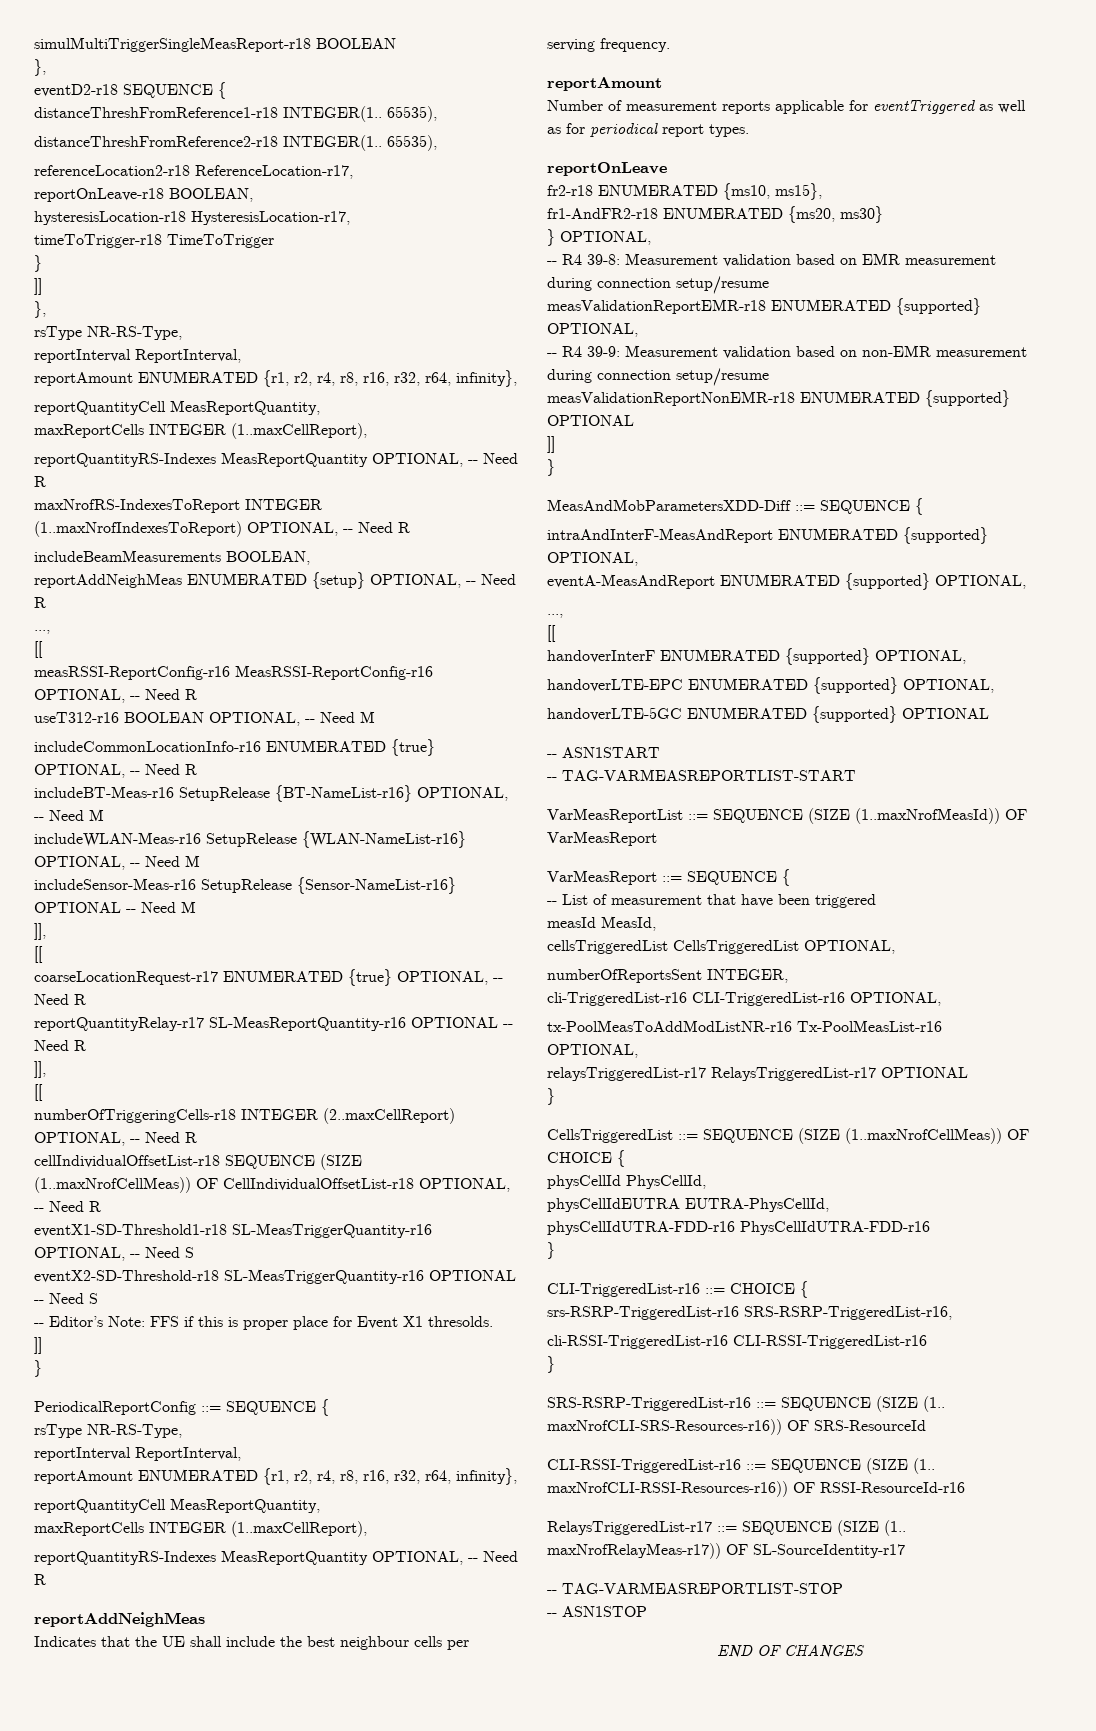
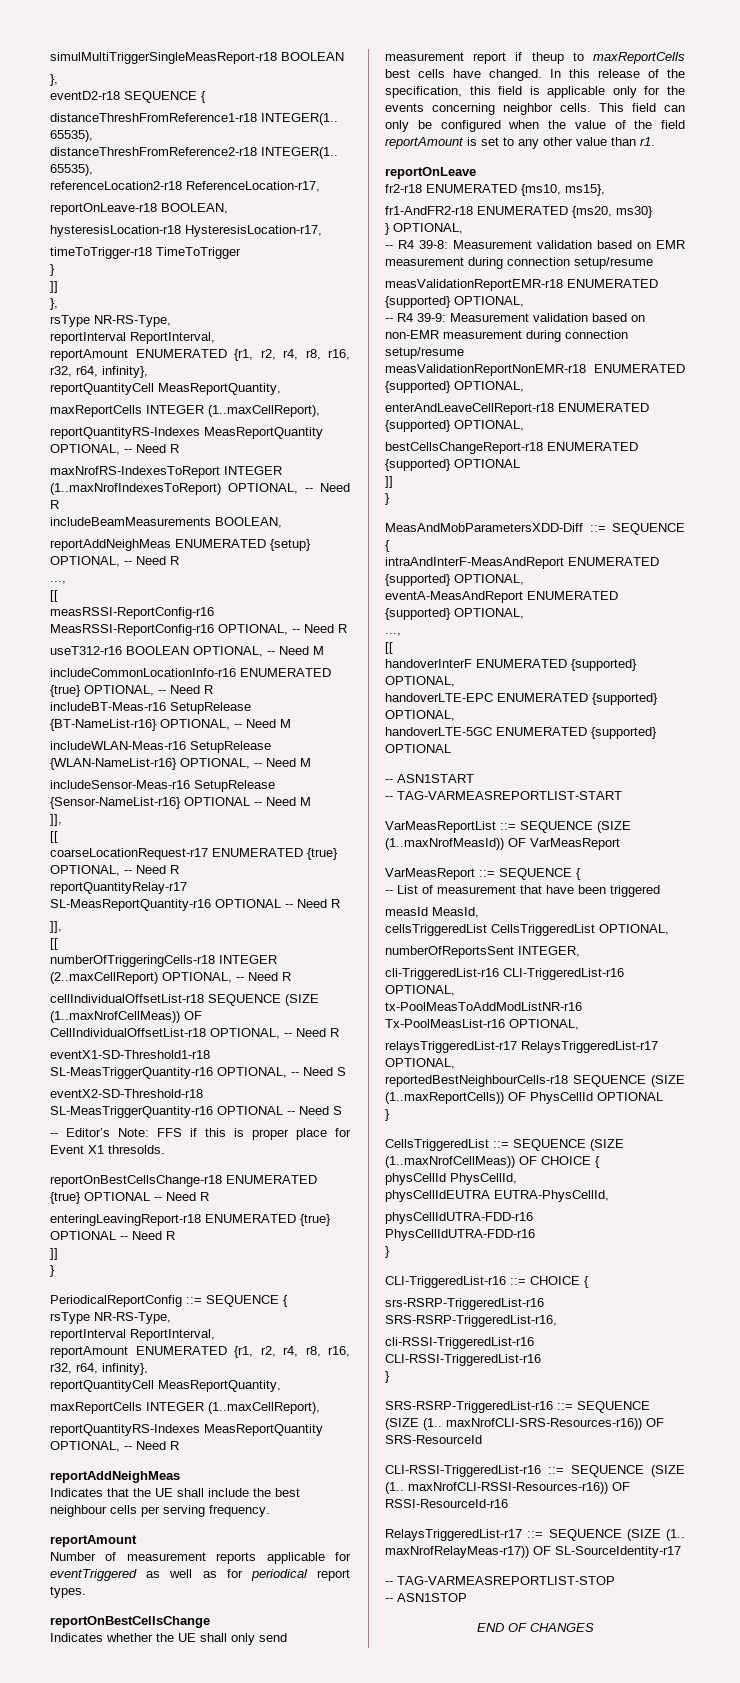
+ reportOnBestCellsChange-r18 ENUMERATED {true} OPTIONAL -- Need R
+ enteringLeavingReport-r18 ENUMERATED {true} OPTIONAL -- Need R
+ reportOnBestCellsChange
+ Indicates whether the UE shall only send measurement report if theup to maxReportCells best cells have changed. In this release of the specification, this field is applicable only for the events concerning neighbor cells. This field can only be configured when the value of the field reportAmount is set to any other value than r1.
- measValidationReportNonEMR-r18 ENUMERATED {supported} OPTIONAL
+ measValidationReportNonEMR-r18 ENUMERATED {supported} OPTIONAL,
+ enterAndLeaveCellReport-r18 ENUMERATED {supported} OPTIONAL,
+ bestCellsChangeReport-r18 ENUMERATED {supported} OPTIONAL
- relaysTriggeredList-r17 RelaysTriggeredList-r17 OPTIONAL
+ relaysTriggeredList-r17 RelaysTriggeredList-r17 OPTIONAL,
+ reportedBestNeighbourCells-r18 SEQUENCE (SIZE (1..maxReportCells)) OF PhysCellId OPTIONAL

